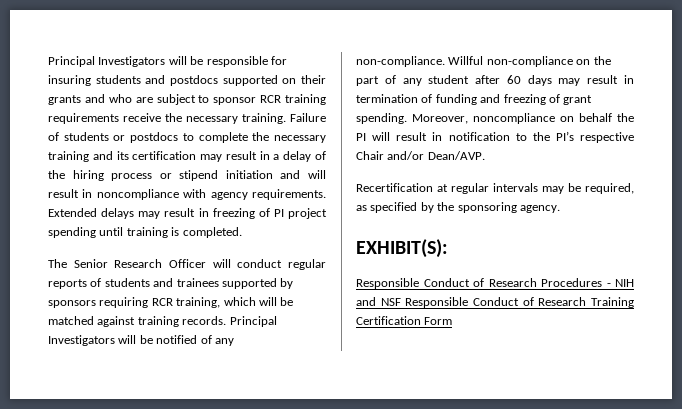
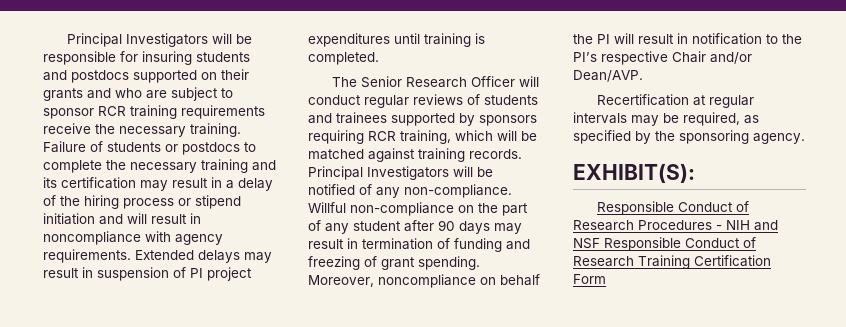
- Extended delays may result in freezing of PI project spending until training is completed.
+ Extended delays may result in suspension of PI project expenditures until training is completed.
- The Senior Research Officer will conduct regular reports of students and trainees supported by sponsors requiring RCR training, which will be matched against training records.
+ The Senior Research Officer will conduct regular reviews of students and trainees supported by sponsors requiring RCR training, which will be matched against training records.
- Willful non-compliance on the part of any student after 60 days may result in termination of funding and freezing of grant spending.
+ Willful non-compliance on the part of any student after 90 days may result in termination of funding and freezing of grant spending.

